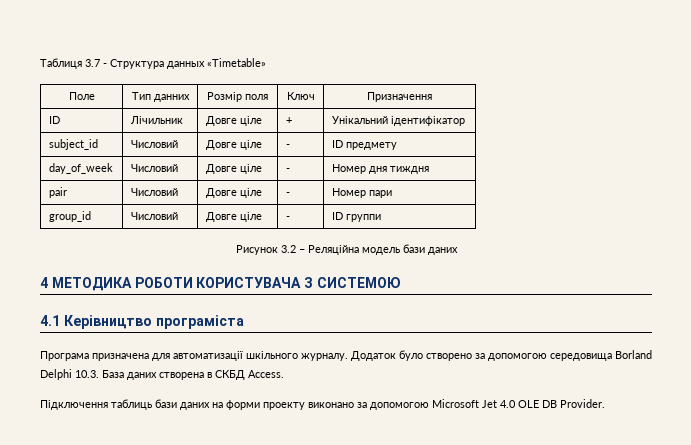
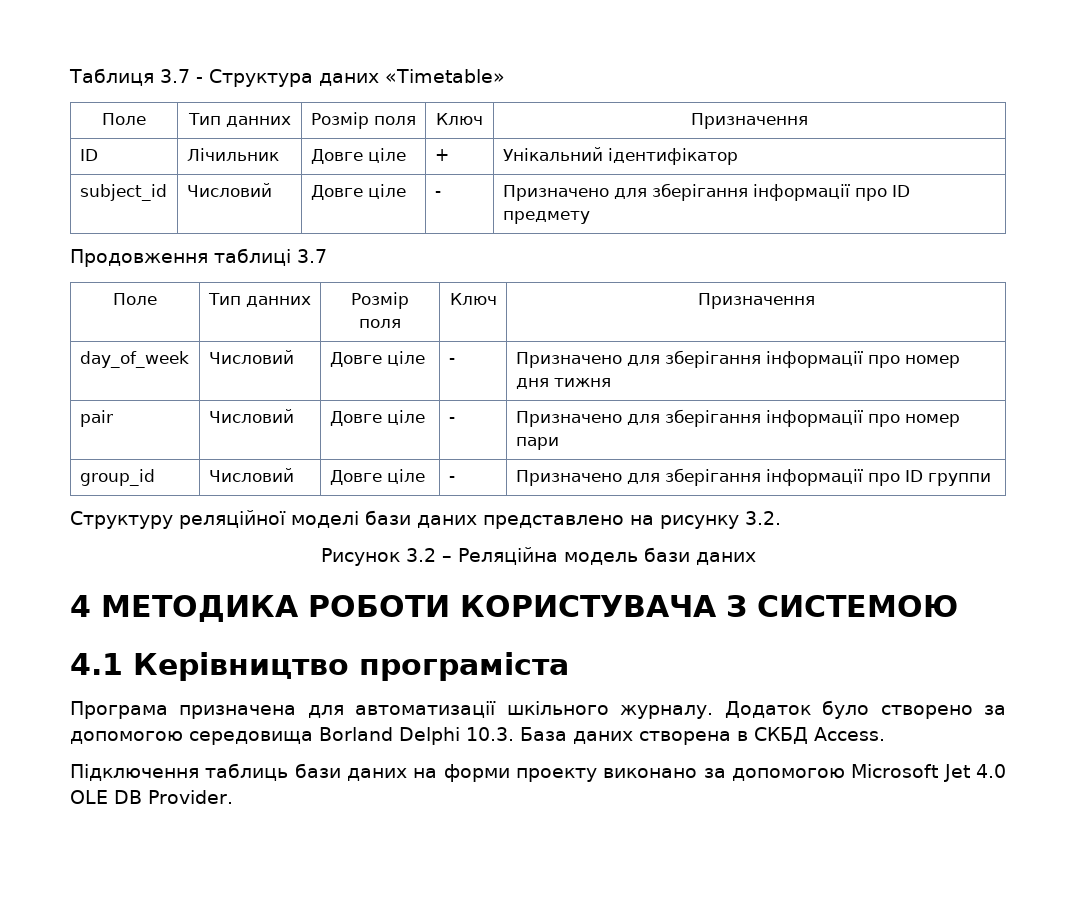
- Таблиця 3.7 - Структура данных «Timetable»
+ Таблиця 3.7 - Структура даних «Timetable»
- subject_id | Числовий | Довге ціле | - | ID предмету
+ subject_id | Числовий | Довге ціле | - | Призначено для зберігання інформації про ID предмету
+ Продовження таблиці 3.7
+ Поле | Тип данних | Розмір поля | Ключ | Призначення
- day_of_week | Числовий | Довге ціле | - | Номер дня тиждня
+ day_of_week | Числовий | Довге ціле | - | Призначено для зберігання інформації про номер дня тижня
- pair | Числовий | Довге ціле | - | Номер пари
+ pair | Числовий | Довге ціле | - | Призначено для зберігання інформації про номер пари
- group_id | Числовий | Довге ціле | - | ID группи
+ group_id | Числовий | Довге ціле | - | Призначено для зберігання інформації про ID группи
+ Структуру реляційної моделі бази даних представлено на рисунку 3.2.

